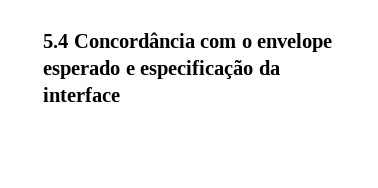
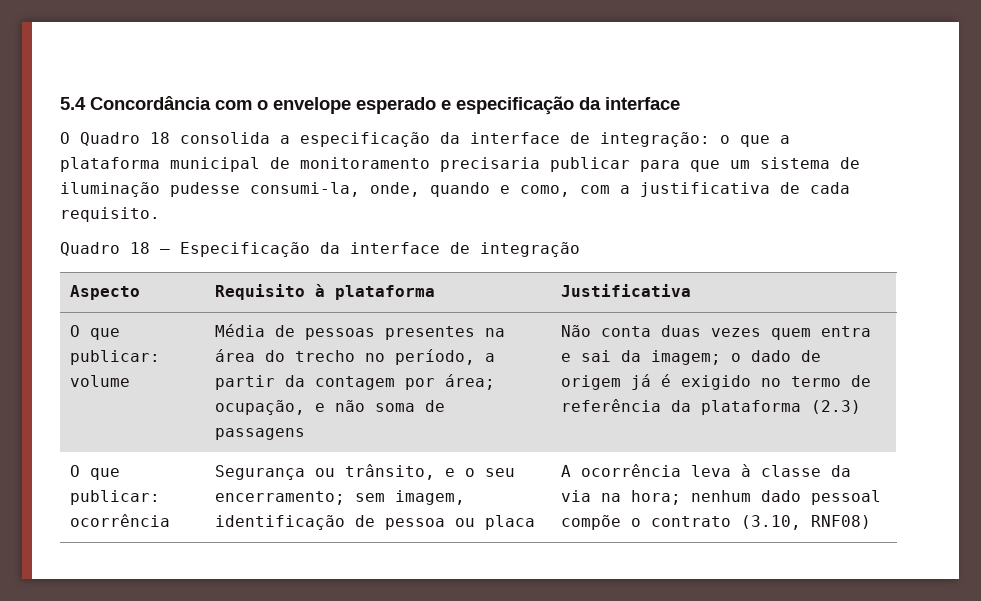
+ O Quadro 18 consolida a especificação da interface de integração: o que a plataforma municipal de monitoramento precisaria publicar para que um sistema de iluminação pudesse consumi-la, onde, quando e como, com a justificativa de cada requisito.
+ Quadro 18 – Especificação da interface de integração
+ Aspecto | Requisito à plataforma | Justificativa
+ O que publicar: volume | Média de pessoas presentes na área do trecho no período, a partir da contagem por área; ocupação, e não soma de passagens | Não conta duas vezes quem entra e sai da imagem; o dado de origem já é exigido no termo de referência da plataforma (2.3)
+ O que publicar: ocorrência | Segurança ou trânsito, e o seu encerramento; sem imagem, identificação de pessoa ou placa | A ocorrência leva à classe da via na hora; nenhum dado pessoal compõe o contrato (3.10, RNF08)

